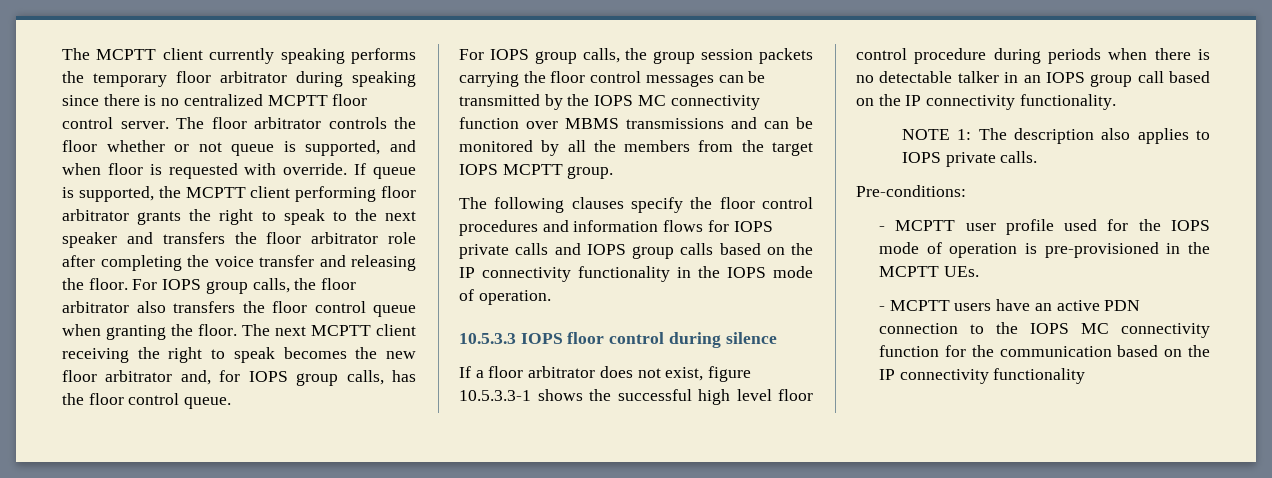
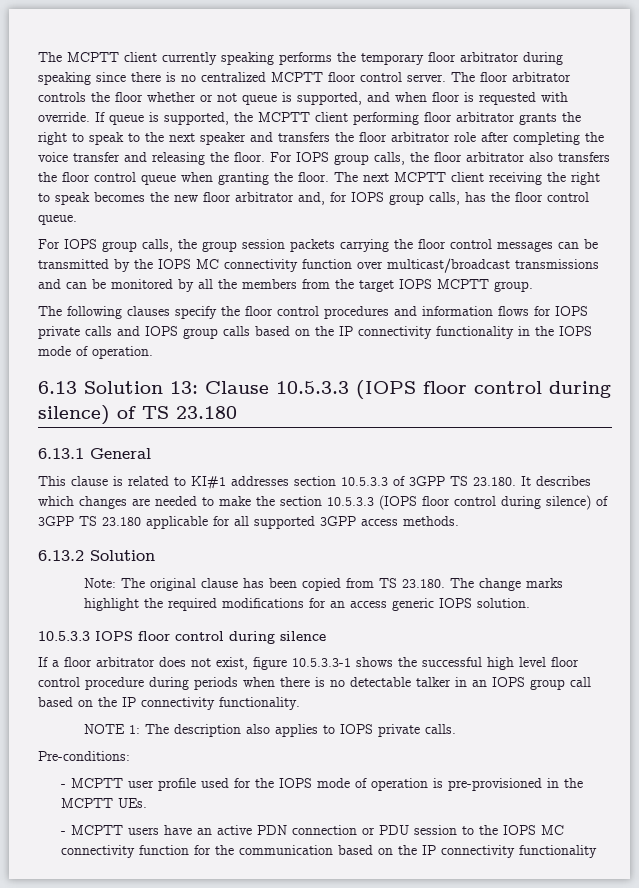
- For IOPS group calls, the group session packets carrying the floor control messages can be transmitted by the IOPS MC connectivity function over MBMS transmissions and can be monitored by all the members from the target IOPS MCPTT group.
+ For IOPS group calls, the group session packets carrying the floor control messages can be transmitted by the IOPS MC connectivity function over multicast/broadcast transmissions and can be monitored by all the members from the target IOPS MCPTT group.
+ 6.13 Solution 13: Clause 10.5.3.3 (IOPS floor control during silence) of TS 23.180
+ 6.13.1 General
+ This clause is related to KI#1 addresses section 10.5.3.3 of 3GPP TS 23.180. It describes which changes are needed to make the section 10.5.3.3 (IOPS floor control during silence) of 3GPP TS 23.180 applicable for all supported 3GPP access methods.
+ 6.13.2 Solution
+ Note: The original clause has been copied from TS 23.180. The change marks highlight the required modifications for an access generic IOPS solution.
- - MCPTT users have an active PDN connection to the IOPS MC connectivity function for the communication based on the IP connectivity functionality
+ - MCPTT users have an active PDN connection or PDU session to the IOPS MC connectivity function for the communication based on the IP connectivity functionality

